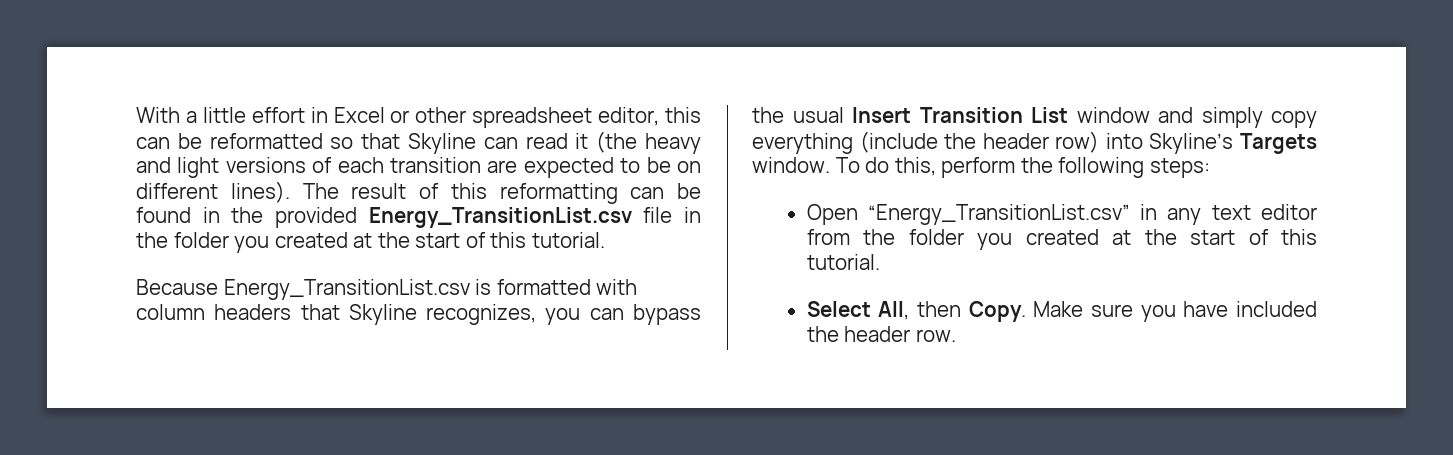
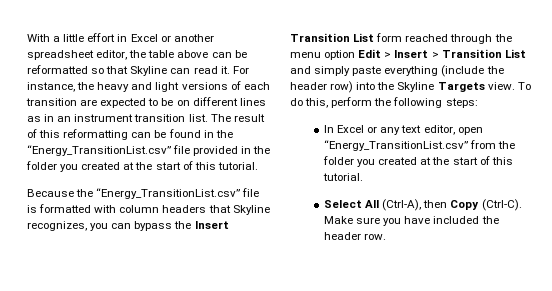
- With a little effort in Excel or other spreadsheet editor, this can be reformatted so that Skyline can read it (the heavy and light versions of each transition are expected to be on different lines).
+ With a little effort in Excel or another spreadsheet editor, the table above can be reformatted so that Skyline can read it. For instance, the heavy and light versions of each transition are expected to be on different lines as in an instrument transition list.
- The result of this reformatting can be found in the provided Energy_TransitionList.csv file in the folder you created at the start of this tutorial.
+ The result of this reformatting can be found in the “Energy_TransitionList.csv” file provided in the folder you created at the start of this tutorial.
- Because Energy_TransitionList.csv is formatted with column headers that Skyline recognizes, you can bypass the usual Insert Transition List window and simply copy everything (include the header row) into Skyline’s Targets window.
+ Because the “Energy_TransitionList.csv” file is formatted with column headers that Skyline recognizes, you can bypass the Insert Transition List form reached through the menu option Edit > Insert > Transition List and simply paste everything (include the header row) into the Skyline Targets view.
- Open “Energy_TransitionList.csv” in any text editor from the folder you created at the start of this tutorial.
+ In Excel or any text editor, open “Energy_TransitionList.csv” from the folder you created at the start of this tutorial.
- Select All, then Copy.
+ Select All (Ctrl-A), then Copy (Ctrl-C).

